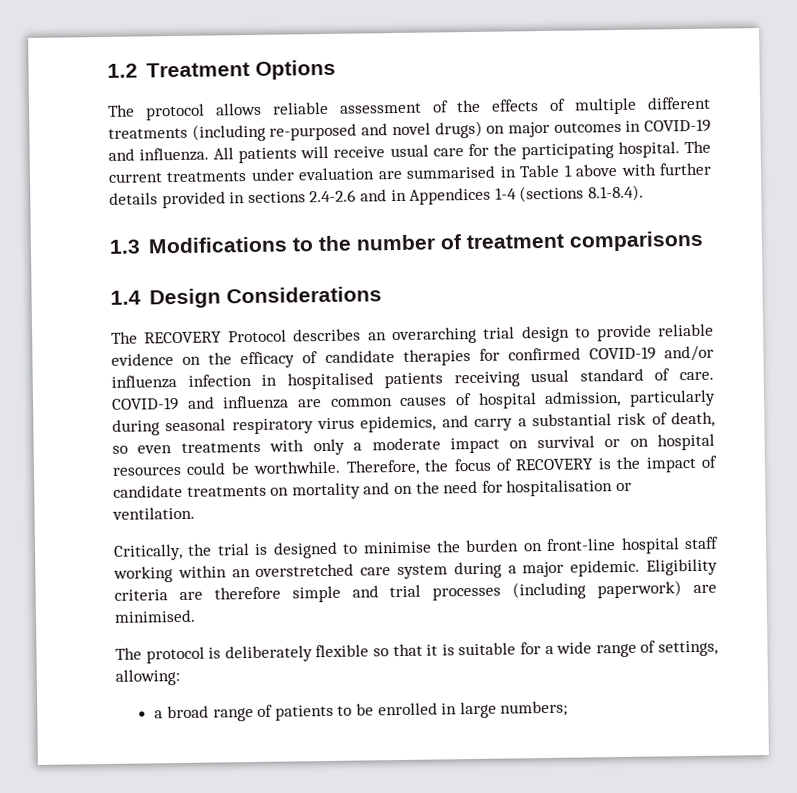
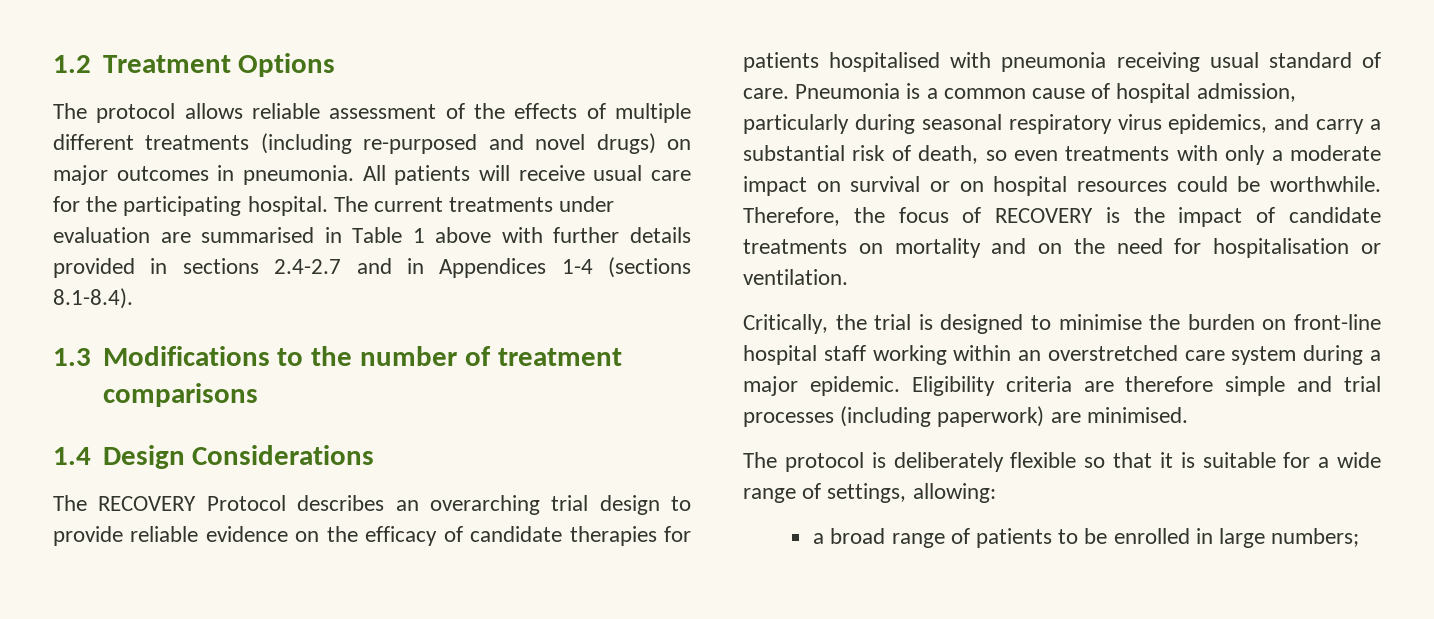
- The protocol allows reliable assessment of the effects of multiple different treatments (including re-purposed and novel drugs) on major outcomes in COVID-19 and influenza.
+ The protocol allows reliable assessment of the effects of multiple different treatments (including re-purposed and novel drugs) on major outcomes in pneumonia.
- The current treatments under evaluation are summarised in Table 1 above with further details provided in sections 2.4-2.6 and in Appendices 1-4 (sections 8.1-8.4).
+ The current treatments under evaluation are summarised in Table 1 above with further details provided in sections 2.4-2.7 and in Appendices 1-4 (sections 8.1-8.4).
- The RECOVERY Protocol describes an overarching trial design to provide reliable evidence on the efficacy of candidate therapies for confirmed COVID-19 and/or influenza infection in hospitalised patients receiving usual standard of care.
+ The RECOVERY Protocol describes an overarching trial design to provide reliable evidence on the efficacy of candidate therapies for patients hospitalised with pneumonia receiving usual standard of care.
- COVID-19 and influenza are common causes of hospital admission, particularly during seasonal respiratory virus epidemics, and carry a substantial risk of death, so even treatments with only a moderate impact on survival or on hospital resources could be worthwhile.
+ Pneumonia is a common cause of hospital admission, particularly during seasonal respiratory virus epidemics, and carry a substantial risk of death, so even treatments with only a moderate impact on survival or on hospital resources could be worthwhile.

